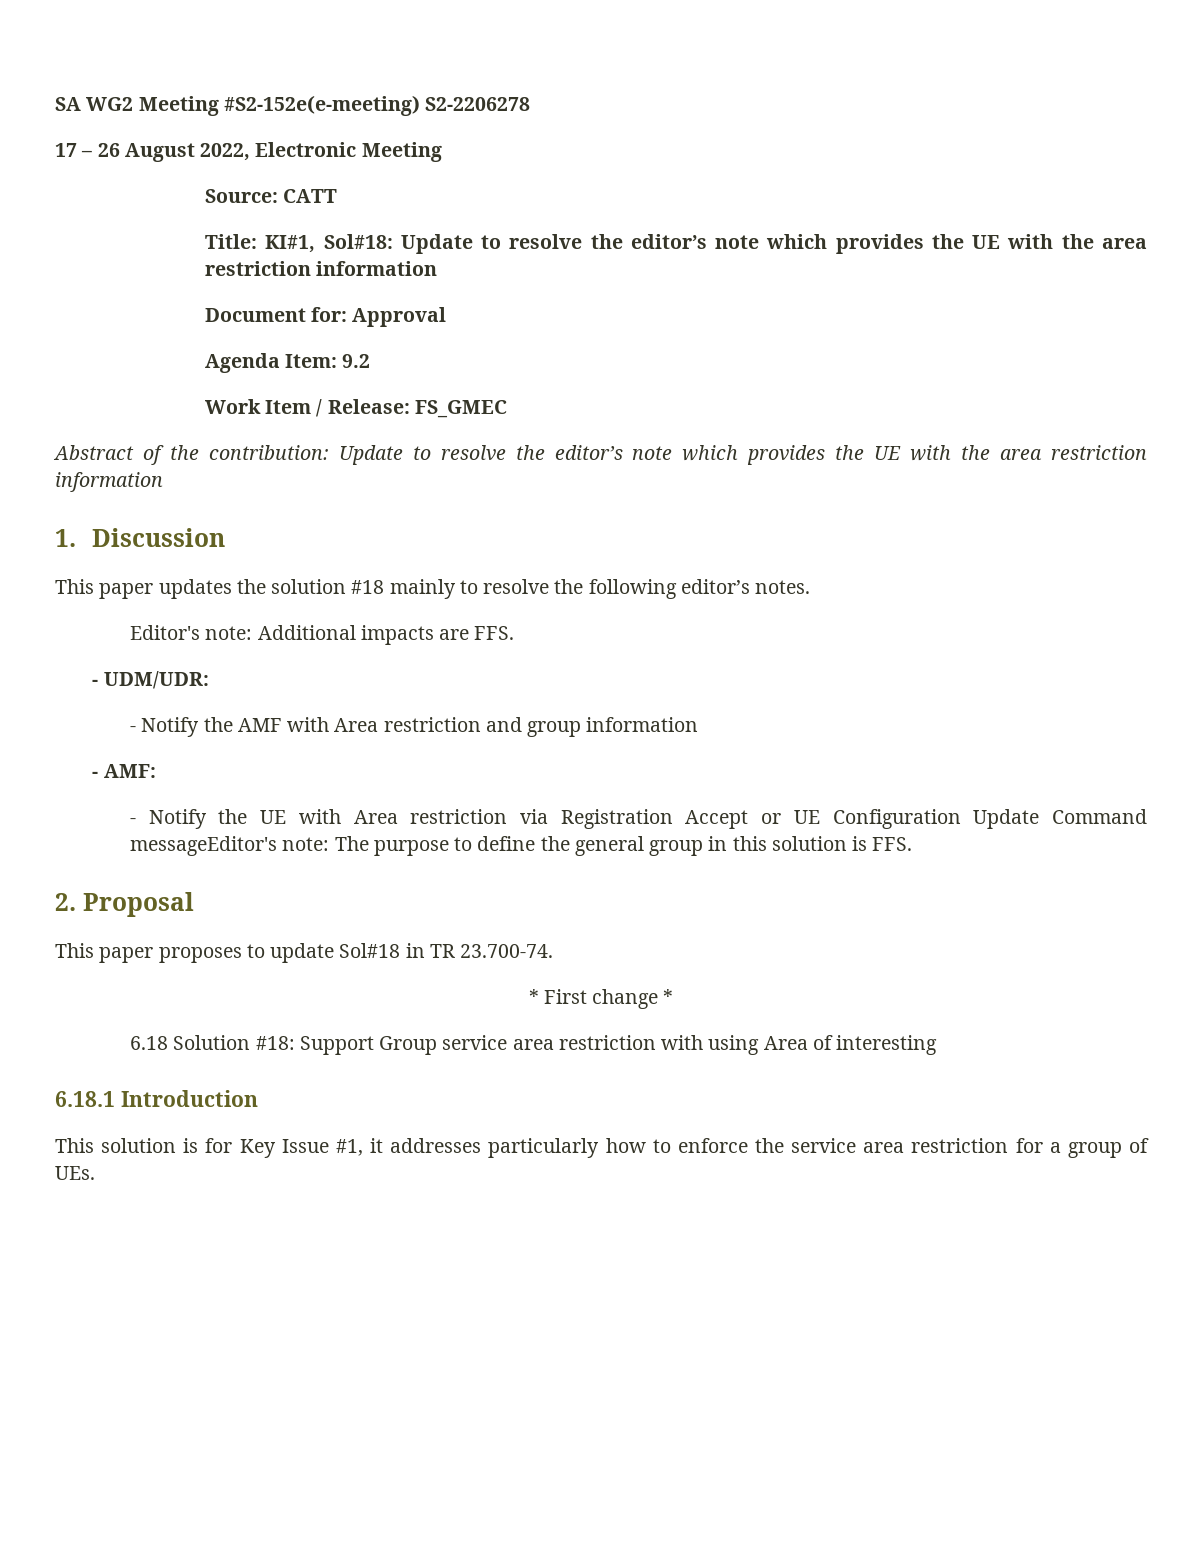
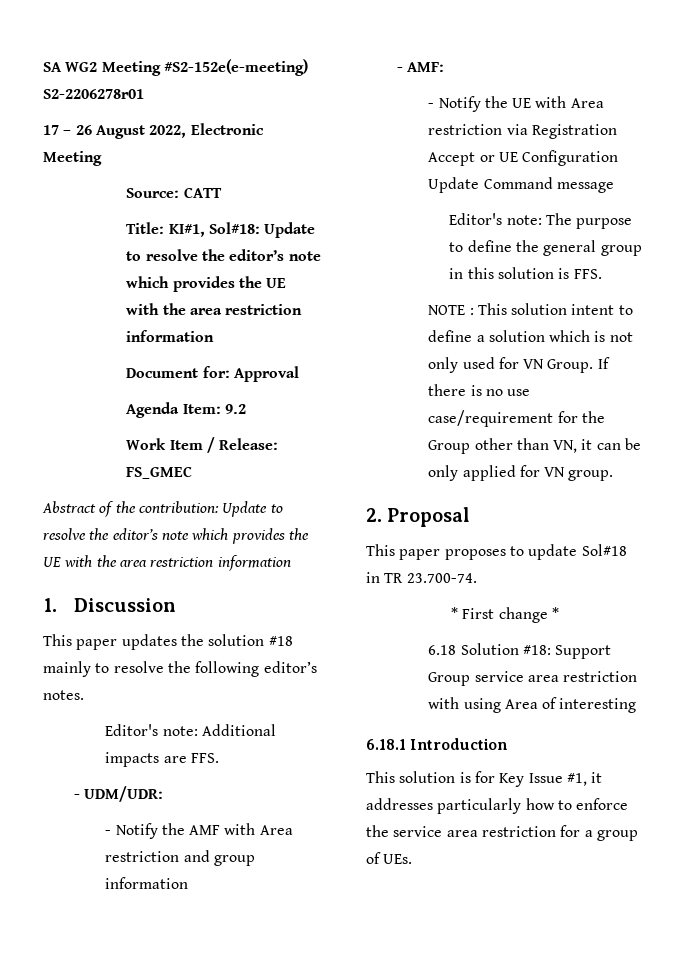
- SA WG2 Meeting #S2-152e(e-meeting) S2-2206278
+ SA WG2 Meeting #S2-152e(e-meeting) S2-2206278r01
- - Notify the UE with Area restriction via Registration Accept or UE Configuration Update Command messageEditor's note: The purpose to define the general group in this solution is FFS.
+ - Notify the UE with Area restriction via Registration Accept or UE Configuration Update Command message
+ Editor's note: The purpose to define the general group in this solution is FFS.
+ NOTE : This solution intent to define a solution which is not only used for VN Group. If there is no use case/requirement for the Group other than VN, it can be only applied for VN group.

